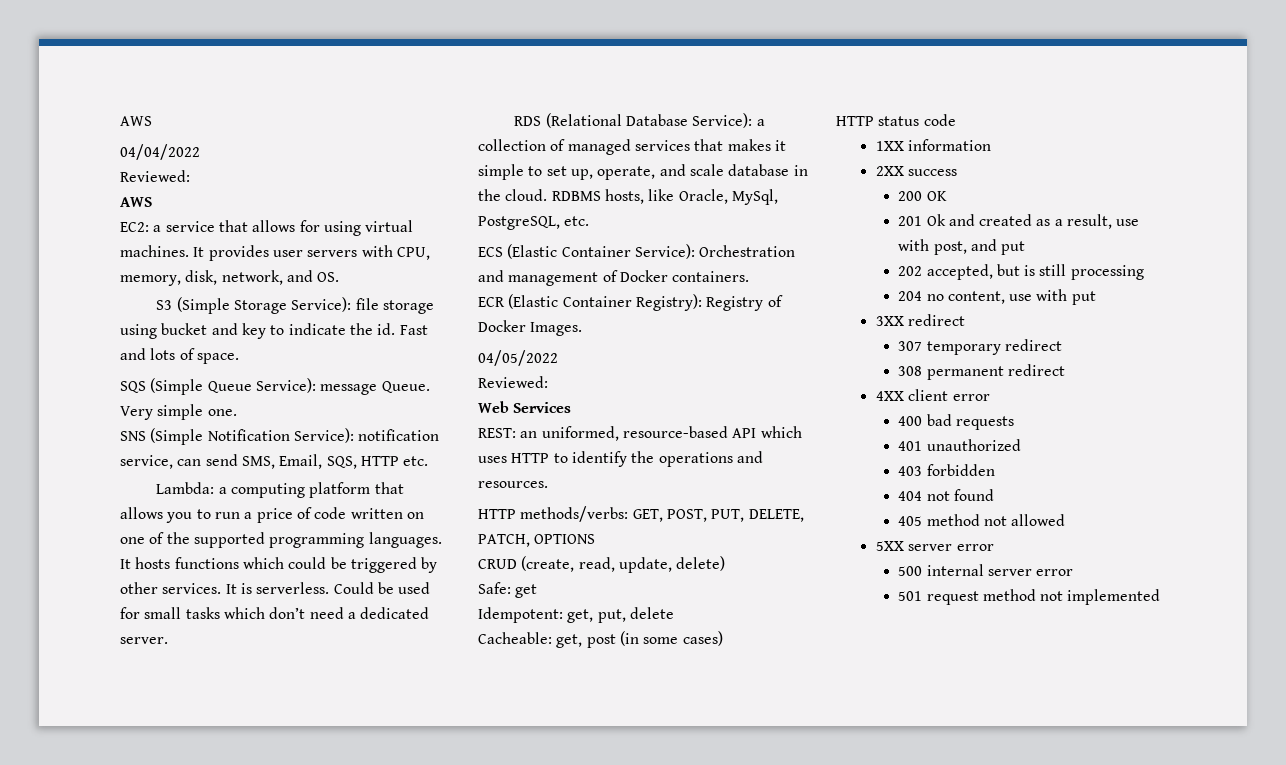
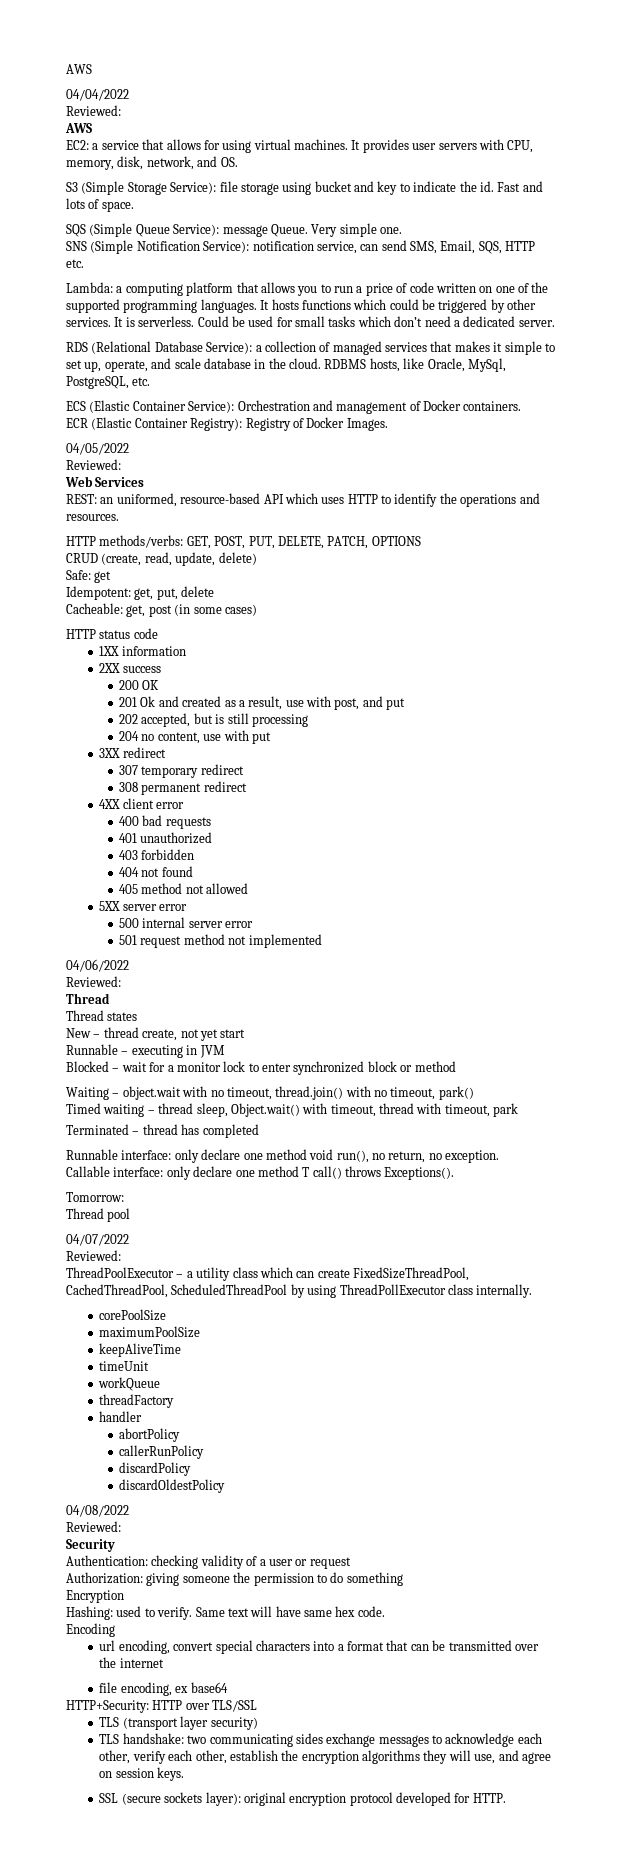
+ 04/06/2022
+ Reviewed:
+ Thread
+ Thread states
+ New – thread create, not yet start
+ Runnable – executing in JVM
+ Blocked – wait for a monitor lock to enter synchronized block or method
+ Waiting – object.wait with no timeout, thread.join() with no timeout, park()
+ Timed waiting – thread sleep, Object.wait() with timeout, thread with timeout, park
+ Terminated – thread has completed
+ Runnable interface: only declare one method void run(), no return, no exception.
+ Callable interface: only declare one method T call() throws Exceptions().
+ Tomorrow:
+ Thread pool
+ 04/07/2022
+ Reviewed:
+ ThreadPoolExecutor – a utility class which can create FixedSizeThreadPool, CachedThreadPool, ScheduledThreadPool by using ThreadPollExecutor class internally.
+ corePoolSize
+ maximumPoolSize
+ keepAliveTime
+ timeUnit
+ workQueue
+ threadFactory
+ handler
+ abortPolicy
+ callerRunPolicy
+ discardPolicy
+ discardOldestPolicy
+ 04/08/2022
+ Reviewed:
+ Security
+ Authentication: checking validity of a user or request
+ Authorization: giving someone the permission to do something
+ Encryption
+ Hashing: used to verify. Same text will have same hex code.
+ Encoding
+ url encoding, convert special characters into a format that can be transmitted over the internet
+ file encoding, ex base64
+ HTTP+Security: HTTP over TLS/SSL
+ TLS (transport layer security)
+ TLS handshake: two communicating sides exchange messages to acknowledge each other, verify each other, establish the encryption algorithms they will use, and agree on session keys.
+ SSL (secure sockets layer): original encryption protocol developed for HTTP.

